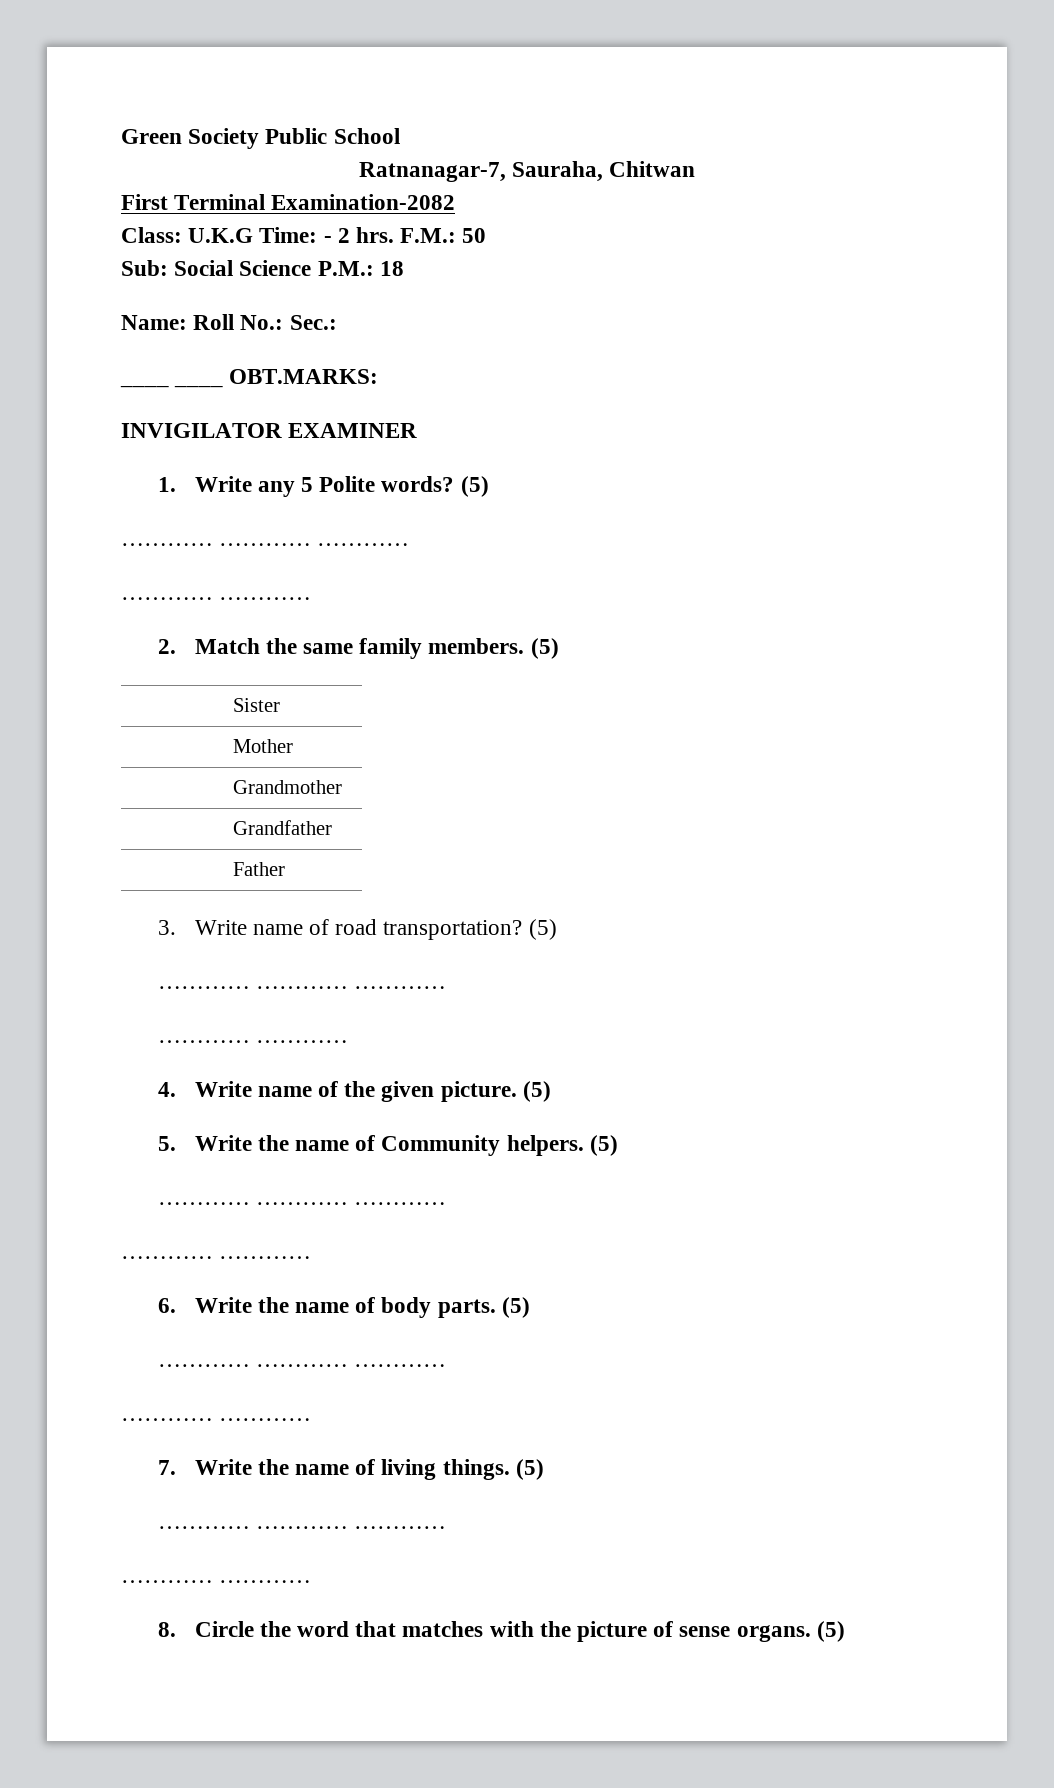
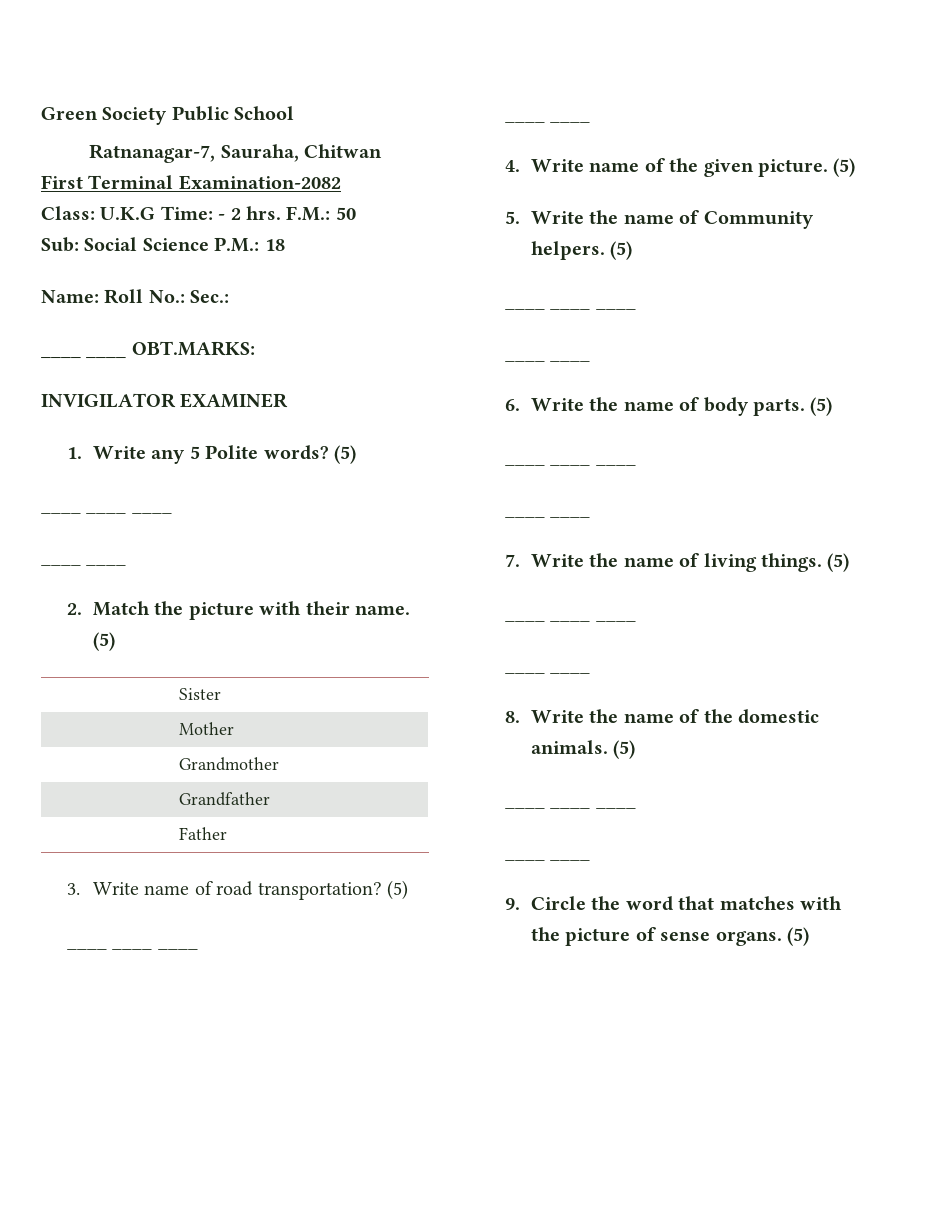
  1. Write any 5 Polite words? (5)
- ………… ………… …………
- ………… …………
+ ____ ____ ____
+ ____ ____
- 2. Match the same family members.
+ 2. Match the picture with their name.
  3. Write name of road transportation? (5)
- ………… ………… …………
- ………… …………
+ ____ ____ ____
+ ____ ____
  5. Write the name of Community helpers. (5)
- ………… ………… …………
- ………… …………
+ ____ ____ ____
+ ____ ____
  6. Write the name of body parts. (5)
- ………… ………… …………
- ………… …………
+ ____ ____ ____
+ ____ ____
  7. Write the name of living things. (5)
- ………… ………… …………
- ………… …………
- 8. Circle the word that matches with the picture of sense organs.
+ ____ ____ ____
+ ____ ____
+ 8. Write the name of the domestic animals. (5)
+ ____ ____ ____
+ ____ ____
+ 9. Circle the word that matches with the picture of sense organs.

